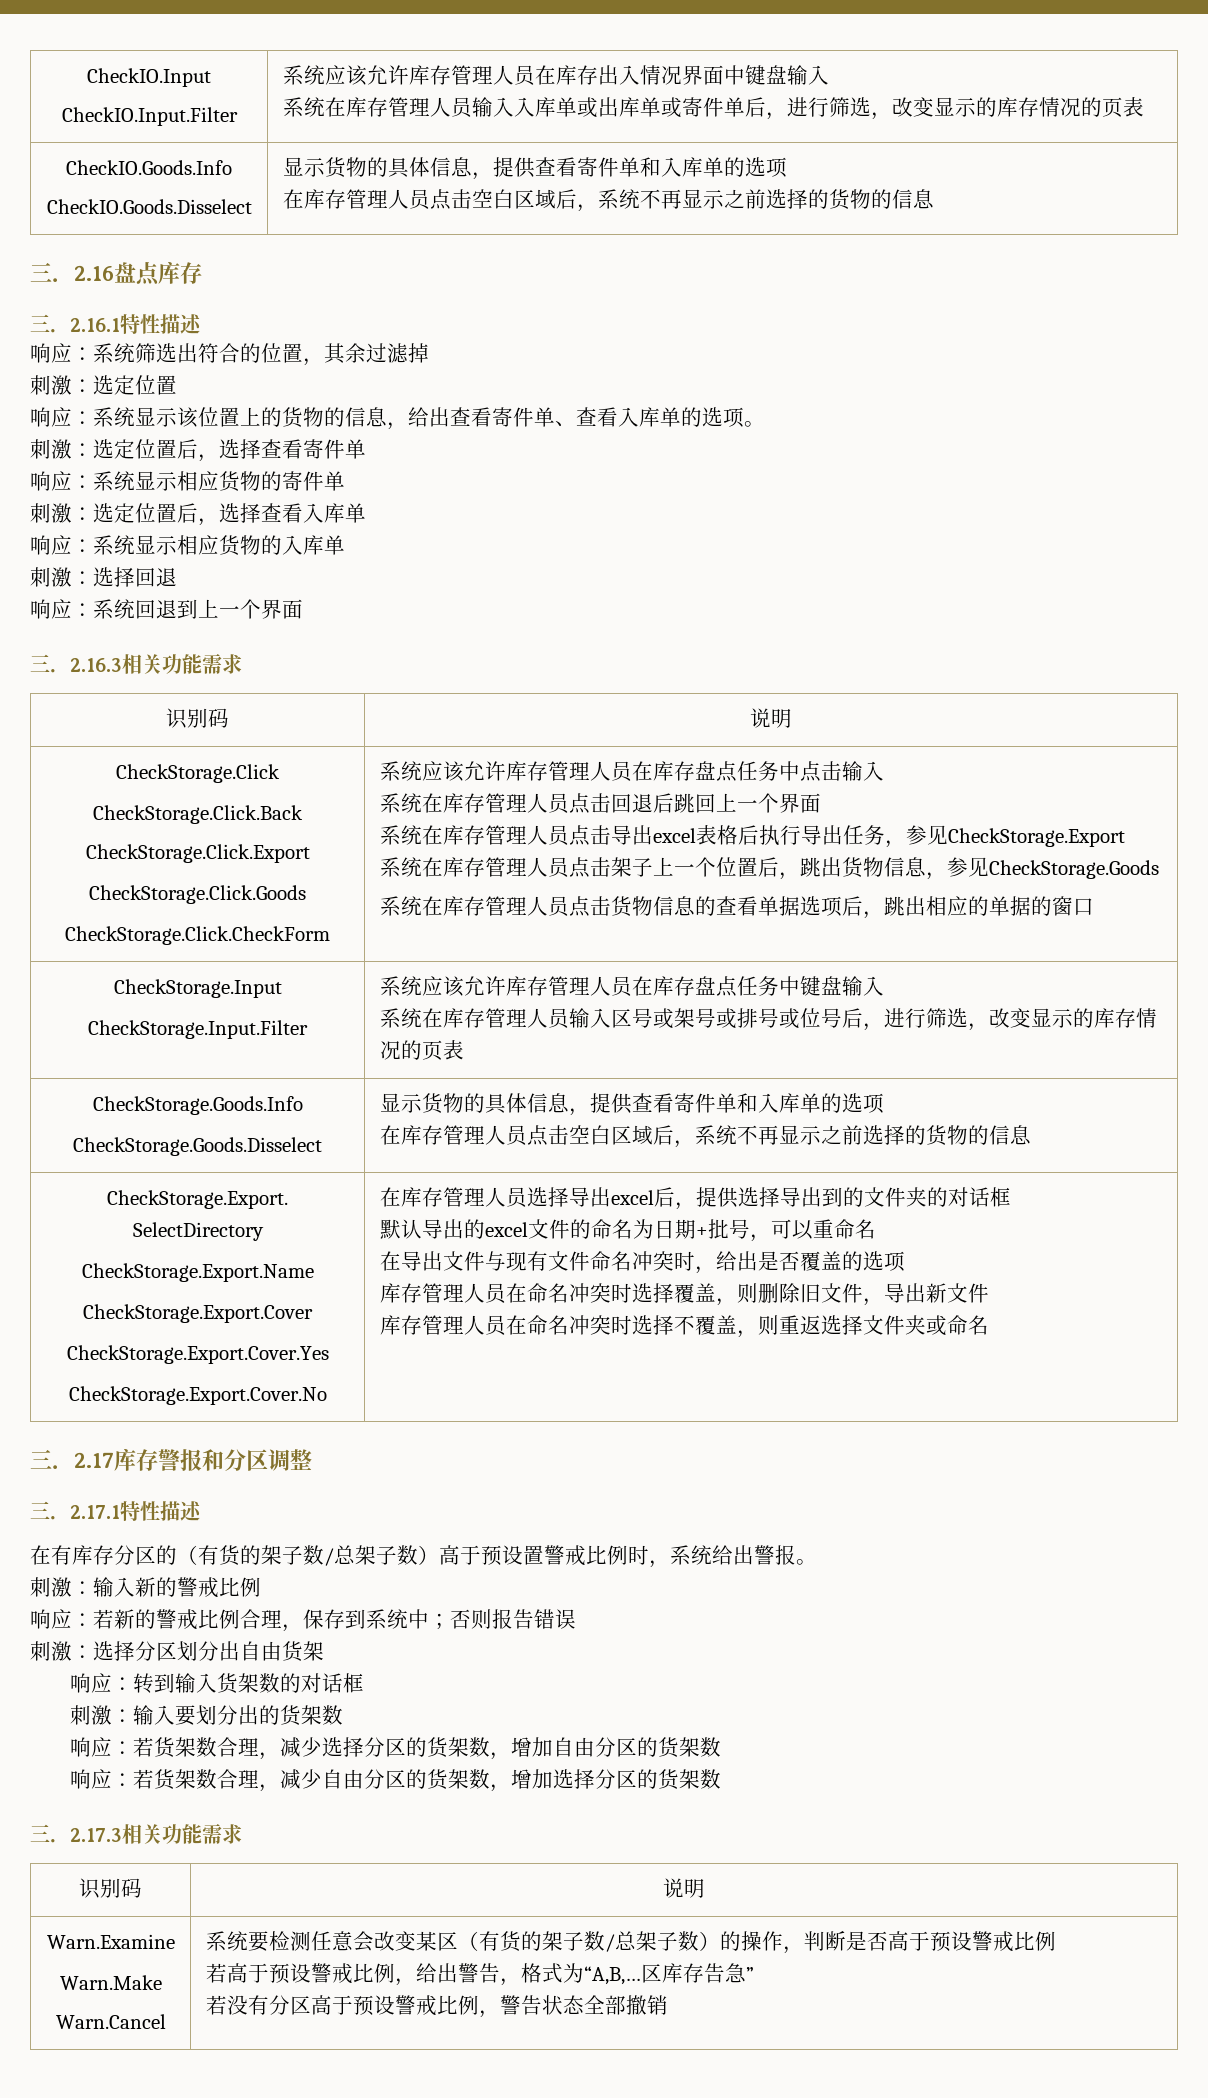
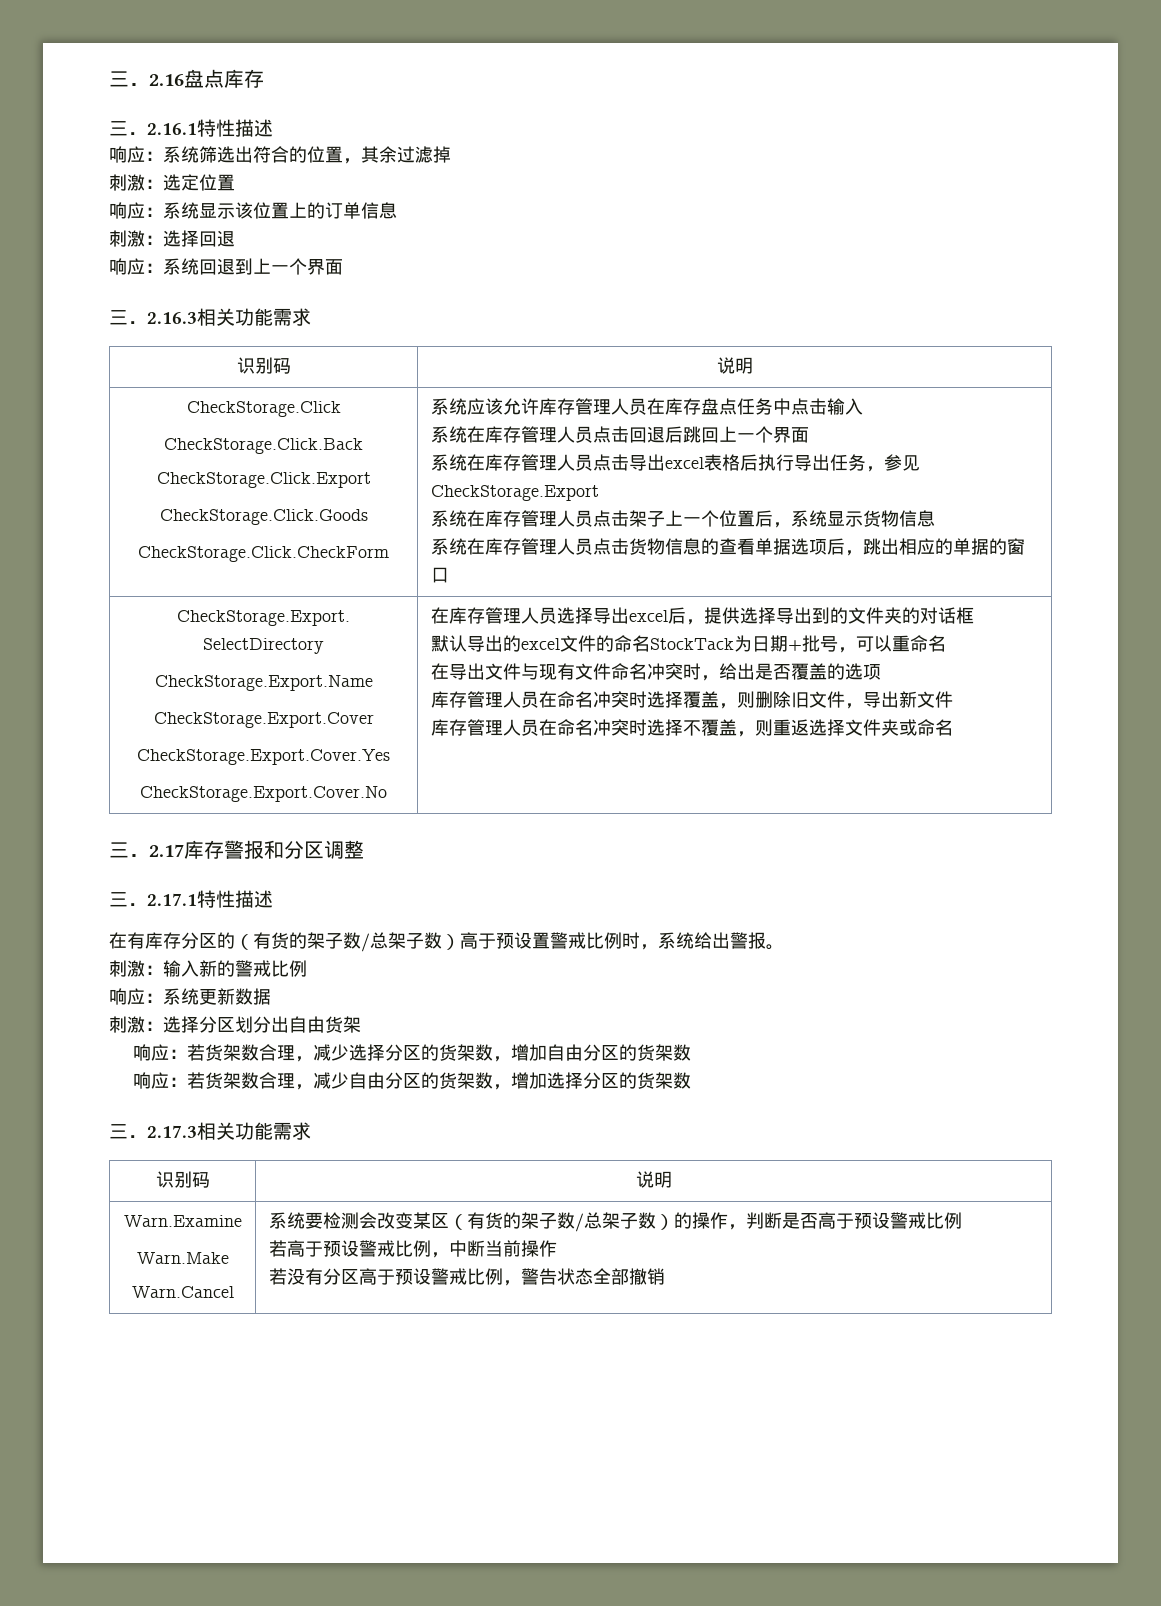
- CheckIO.Input
- CheckIO.Input.Filter | 系统应该允许库存管理人员在库存出入情况界面中键盘输入
- 系统在库存管理人员输入入库单或出库单或寄件单后，进行筛选，改变显示的库存情况的页表
- CheckIO.Goods.Info
- CheckIO.Goods.Disselect | 显示货物的具体信息，提供查看寄件单和入库单的选项
- 在库存管理人员点击空白区域后，系统不再显示之前选择的货物的信息
- 响应：系统显示该位置上的货物的信息，给出查看寄件单、查看入库单的选项。
- 刺激：选定位置后，选择查看寄件单
- 响应：系统显示相应货物的寄件单
- 刺激：选定位置后，选择查看入库单
- 响应：系统显示相应货物的入库单
+ 响应：系统显示该位置上的订单信息
- 系统在库存管理人员点击架子上一个位置后，跳出货物信息，参见CheckStorage.Goods
+ 系统在库存管理人员点击架子上一个位置后，系统显示货物信息
- CheckStorage.Input
- CheckStorage.Input.Filter | 系统应该允许库存管理人员在库存盘点任务中键盘输入
- 系统在库存管理人员输入区号或架号或排号或位号后，进行筛选，改变显示的库存情况的页表
- CheckStorage.Goods.Info
- CheckStorage.Goods.Disselect | 显示货物的具体信息，提供查看寄件单和入库单的选项
- 在库存管理人员点击空白区域后，系统不再显示之前选择的货物的信息
- 默认导出的excel文件的命名为日期+批号，可以重命名
+ 默认导出的excel文件的命名StockTack为日期+批号，可以重命名
- 响应：若新的警戒比例合理，保存到系统中；否则报告错误
+ 响应：系统更新数据
- 响应：转到输入货架数的对话框
- 刺激：输入要划分出的货架数
- 系统要检测任意会改变某区（有货的架子数/总架子数）的操作，判断是否高于预设警戒比例
+ 系统要检测会改变某区（有货的架子数/总架子数）的操作，判断是否高于预设警戒比例
- 若高于预设警戒比例，给出警告，格式为“A,B,…区库存告急”
+ 若高于预设警戒比例，中断当前操作

